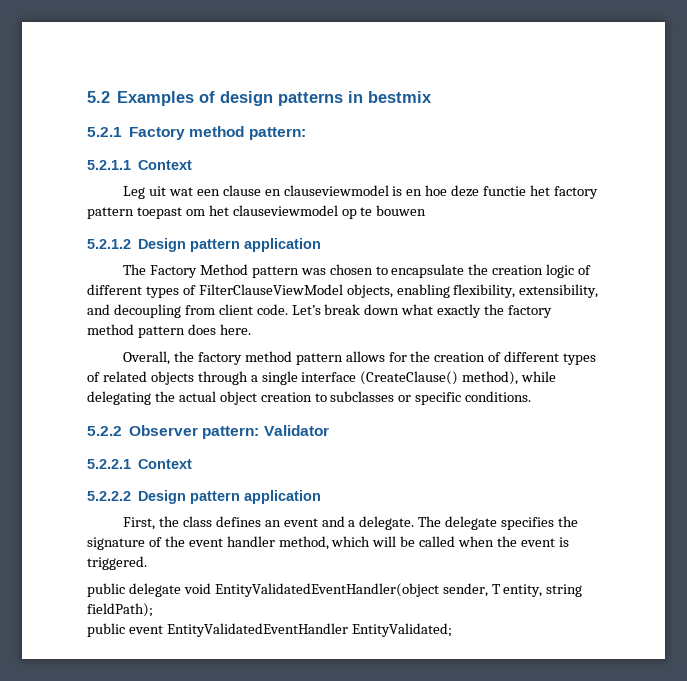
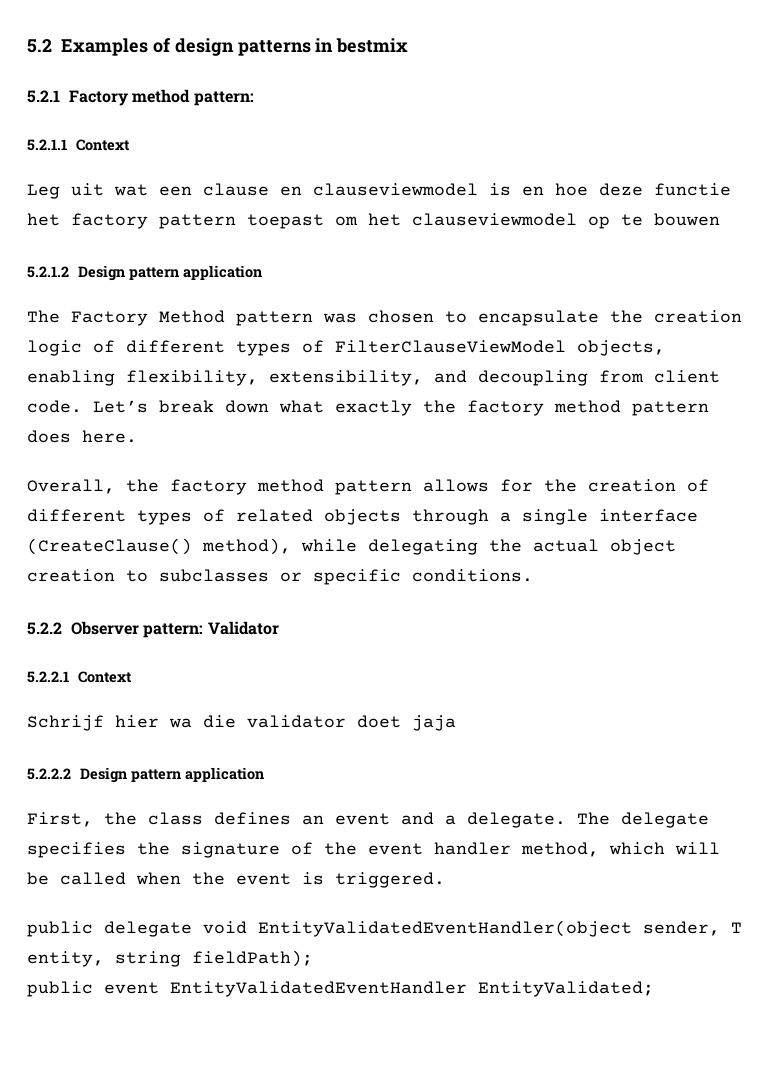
+ Schrijf hier wa die validator doet jaja

